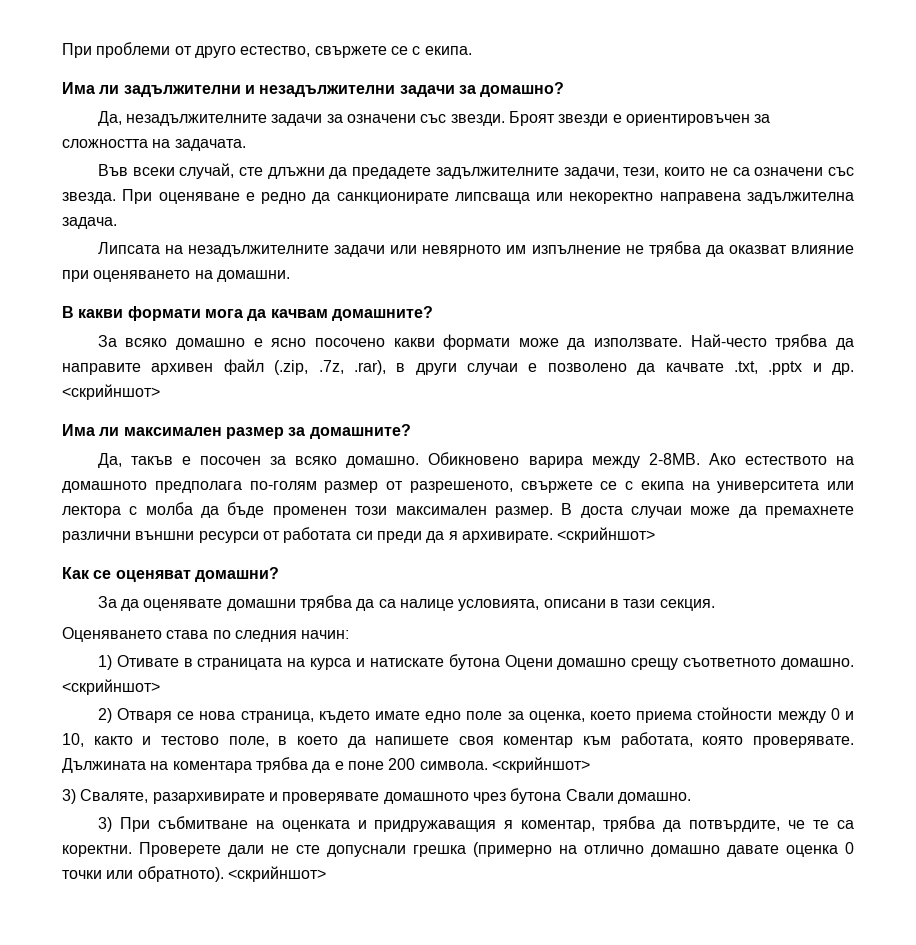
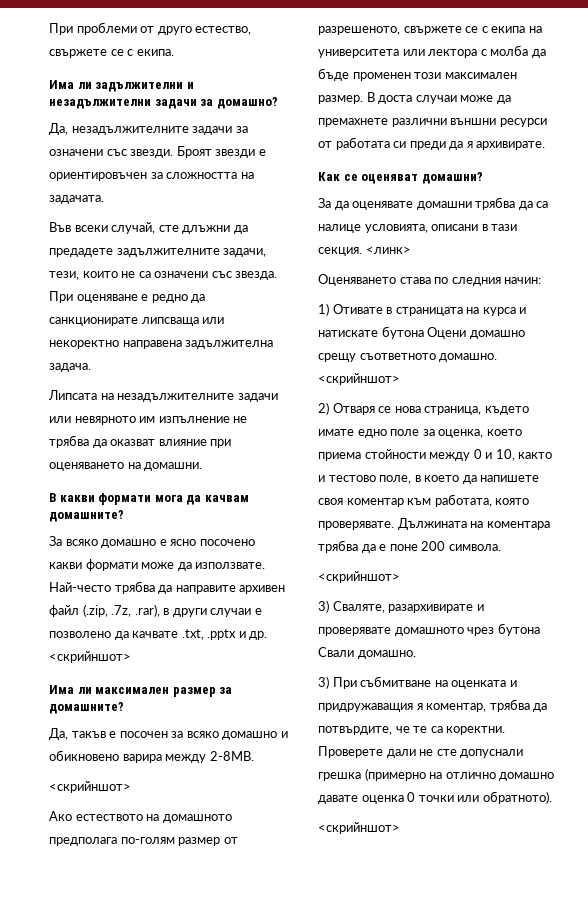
- Да, такъв е посочен за всяко домашно. Обикновено варира между 2-8MB. Ако естеството на домашното предполага по-голям размер от разрешеното, свържете се с екипа на университета или лектора с молба да бъде променен този максимален размер.
+ Да, такъв е посочен за всяко домашно и обикновено варира между 2-8MB.
+ <скрийншот>
+ Ако естеството на домашното предполага по-голям размер от разрешеното, свържете се с екипа на университета или лектора с молба да бъде променен този максимален размер.
- В доста случаи може да премахнете различни външни ресурси от работата си преди да я архивирате. <скрийншот>
+ В доста случаи може да премахнете различни външни ресурси от работата си преди да я архивирате.
+ <линк>
- Дължината на коментара трябва да е поне 200 символа. <скрийншот>
+ Дължината на коментара трябва да е поне 200 символа.
+ <скрийншот>
- Проверете дали не сте допуснали грешка (примерно на отлично домашно давате оценка 0 точки или обратното). <скрийншот>
+ Проверете дали не сте допуснали грешка (примерно на отлично домашно давате оценка 0 точки или обратното).
+ <скрийншот>

